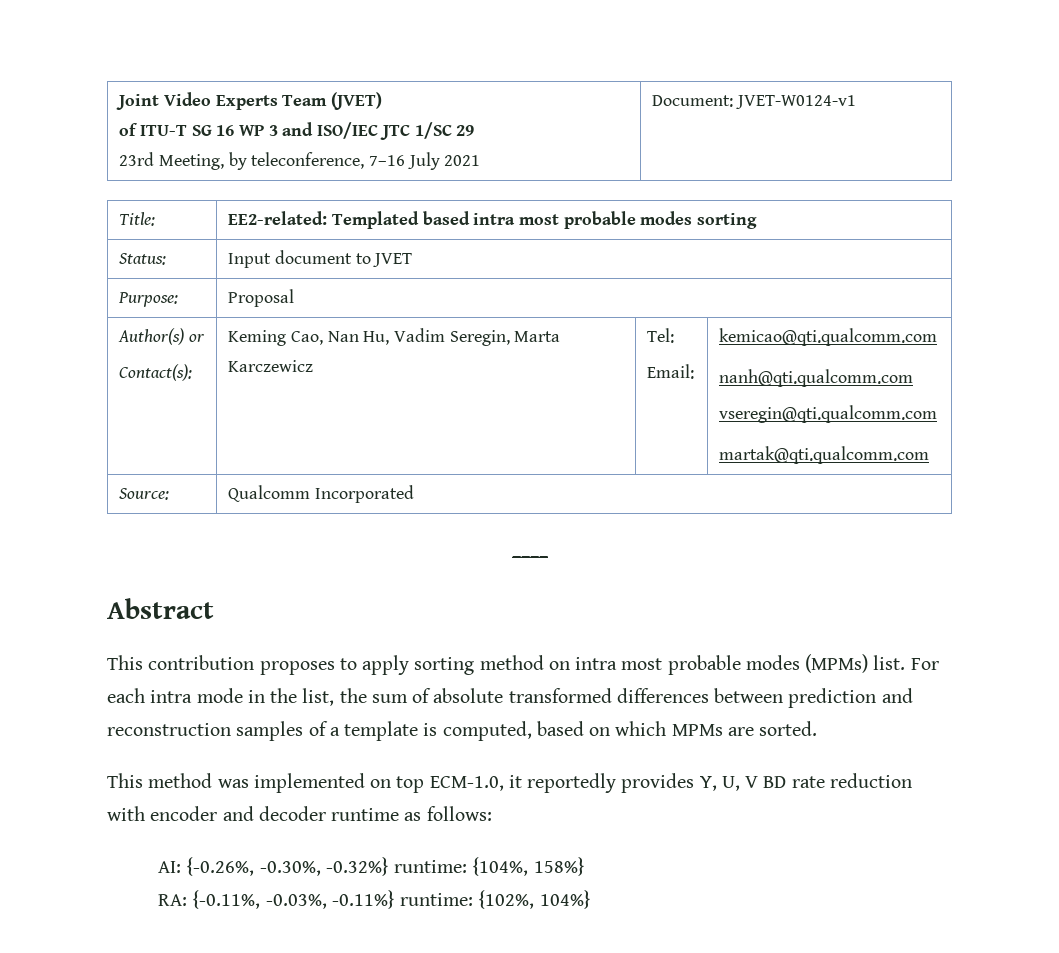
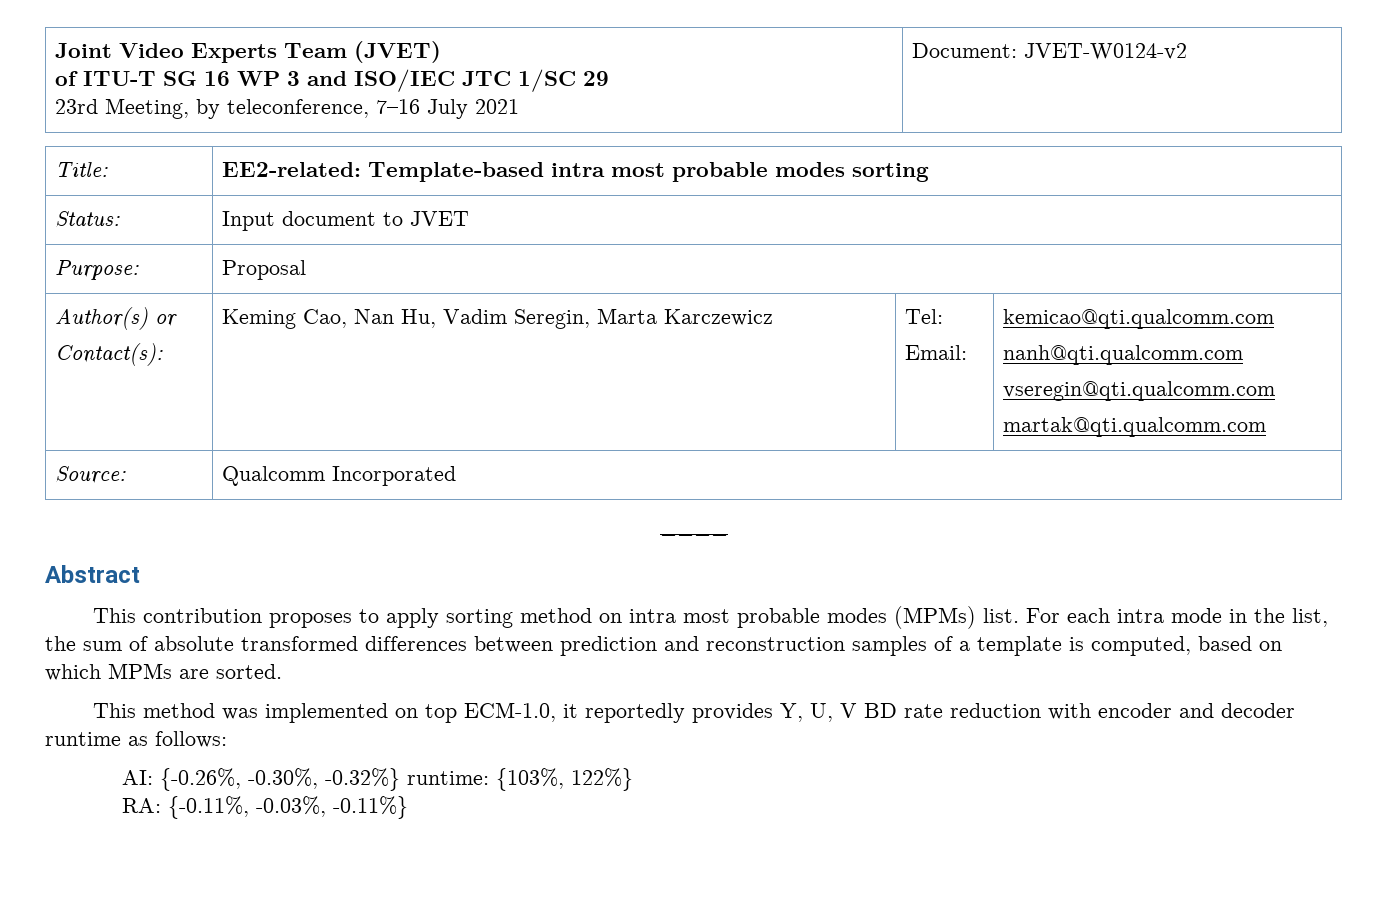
  Joint Video Experts Team (JVET)
  of ITU-T SG 16 WP 3 and ISO/IEC JTC 1/SC 29
- 23rd Meeting, by teleconference, 7–16 July 2021 | Document: JVET-W0124-v1
+ 23rd Meeting, by teleconference, 7–16 July 2021 | Document: JVET-W0124-v2
- Title: | EE2-related: Templated based intra most probable modes sorting
+ Title: | EE2-related: Template-based intra most probable modes sorting
- AI: {-0.26%, -0.30%, -0.32%} runtime: {104%, 158%}
+ AI: {-0.26%, -0.30%, -0.32%} runtime: {103%, 122%}
- RA: {-0.11%, -0.03%, -0.11%} runtime: {102%, 104%}
+ RA: {-0.11%, -0.03%, -0.11%}

